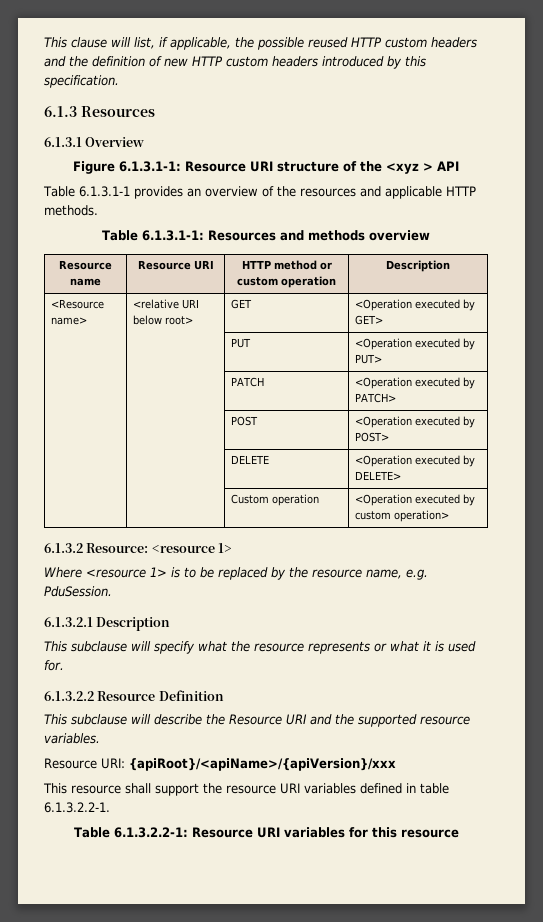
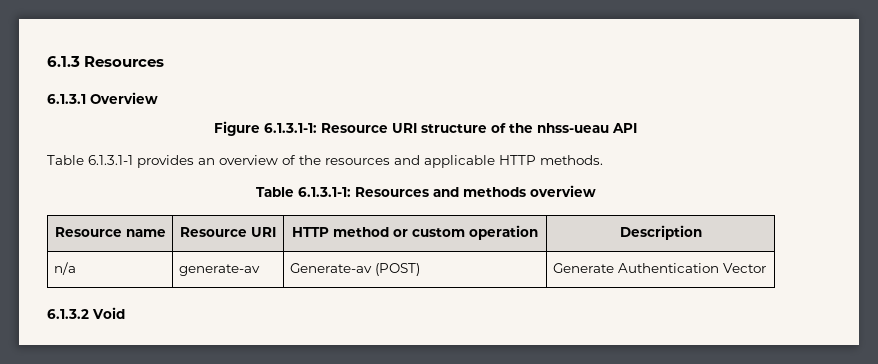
- This clause will list, if applicable, the possible reused HTTP custom headers and the definition of new HTTP custom headers introduced by this specification.
- Figure 6.1.3.1-1: Resource URI structure of the <xyz > API
+ Figure 6.1.3.1-1: Resource URI structure of the nhss-ueau API
- <Resource name> | <relative URI below root> | GET | <Operation executed by GET>
- | | PUT | <Operation executed by PUT>
- | | PATCH | <Operation executed by PATCH>
- | | POST | <Operation executed by POST>
- | | DELETE | <Operation executed by DELETE>
- | | Custom operation | <Operation executed by custom operation>
- 6.1.3.2 Resource: <resource 1>
- Where <resource 1> is to be replaced by the resource name, e.g. PduSession.
- 6.1.3.2.1 Description
- This subclause will specify what the resource represents or what it is used for.
- 6.1.3.2.2 Resource Definition
- This subclause will describe the Resource URI and the supported resource variables.
- Resource URI: {apiRoot}/<apiName>/{apiVersion}/xxx
- This resource shall support the resource URI variables defined in table 6.1.3.2.2-1.
- Table 6.1.3.2.2-1: Resource URI variables for this resource
+ n/a | generate-av | Generate-av (POST) | Generate Authentication Vector
+ 6.1.3.2 Void

